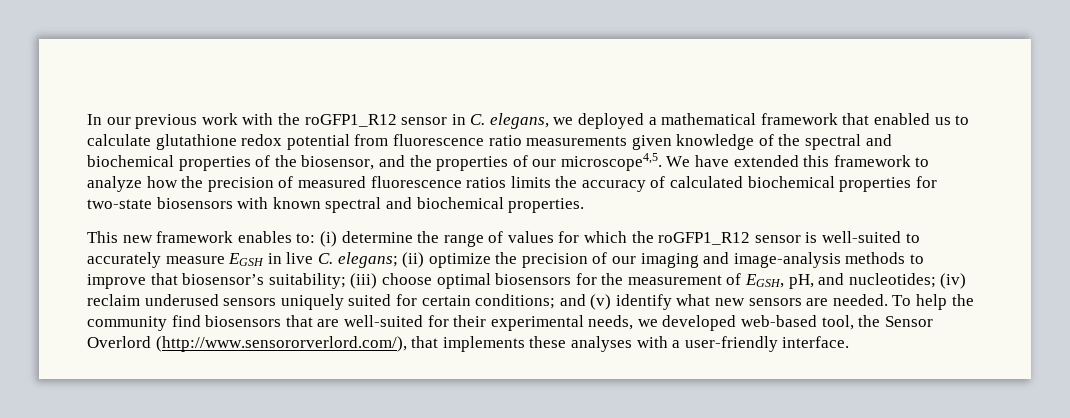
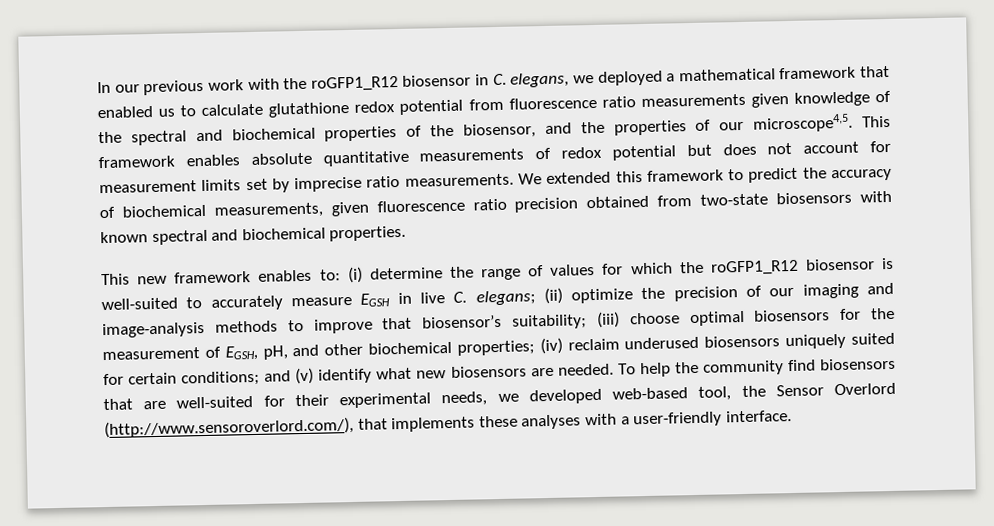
- In our previous work with the roGFP1_R12 sensor in C. elegans, we deployed a mathematical framework that enabled us to calculate glutathione redox potential from fluorescence ratio measurements given knowledge of the spectral and biochemical properties of the biosensor, and the properties of our microscope4,5.
+ In our previous work with the roGFP1_R12 biosensor in C. elegans, we deployed a mathematical framework that enabled us to calculate glutathione redox potential from fluorescence ratio measurements given knowledge of the spectral and biochemical properties of the biosensor, and the properties of our microscope4,5.
- We have extended this framework to analyze how the precision of measured fluorescence ratios limits the accuracy of calculated biochemical properties for two-state biosensors with known spectral and biochemical properties.
+ This framework enables absolute quantitative measurements of redox potential but does not account for measurement limits set by imprecise ratio measurements. We extended this framework to predict the accuracy of biochemical measurements, given fluorescence ratio precision obtained from two-state biosensors with known spectral and biochemical properties.
- (i) determine the range of values for which the roGFP1_R12 sensor is well-suited to accurately measure EGSH in live C. elegans;
+ (i) determine the range of values for which the roGFP1_R12 biosensor is well-suited to accurately measure EGSH in live C. elegans;
- (iii) choose optimal biosensors for the measurement of EGSH, pH, and nucleotides;
+ (iii) choose optimal biosensors for the measurement of EGSH, pH, and other biochemical properties;
- (iv) reclaim underused sensors uniquely suited for certain conditions;
+ (iv) reclaim underused biosensors uniquely suited for certain conditions;
- and (v) identify what new sensors are needed.
+ and (v) identify what new biosensors are needed.
- To help the community find biosensors that are well-suited for their experimental needs, we developed web-based tool, the Sensor Overlord (http://www.sensororverlord.com/), that implements these analyses with a user-friendly interface.
+ To help the community find biosensors that are well-suited for their experimental needs, we developed web-based tool, the Sensor Overlord (http://www.sensoroverlord.com/), that implements these analyses with a user-friendly interface.

